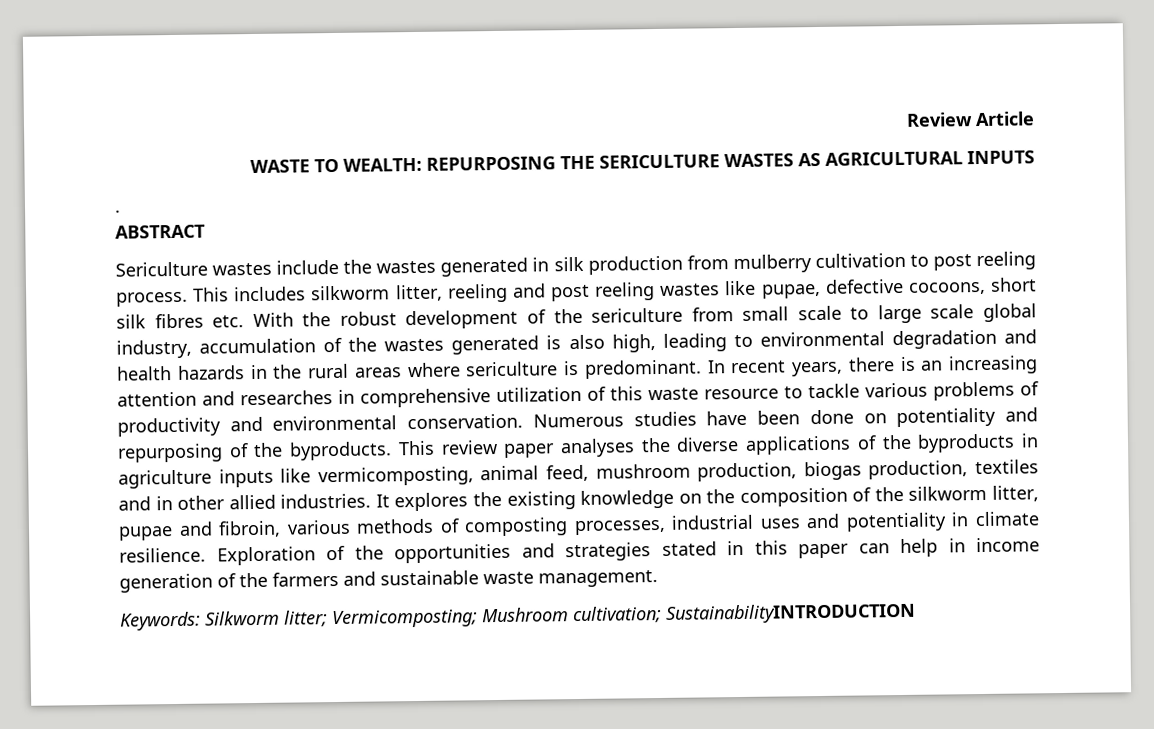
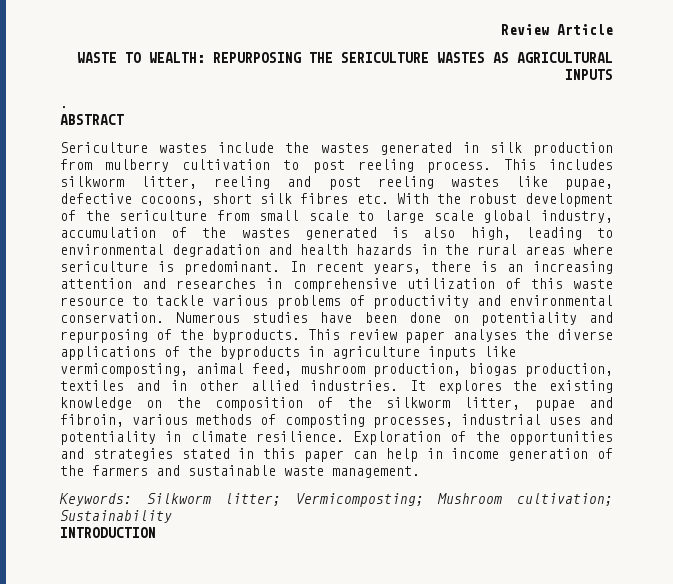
- Keywords: Silkworm litter; Vermicomposting; Mushroom cultivation; SustainabilityINTRODUCTION
+ Keywords: Silkworm litter; Vermicomposting; Mushroom cultivation; Sustainability
+ INTRODUCTION

